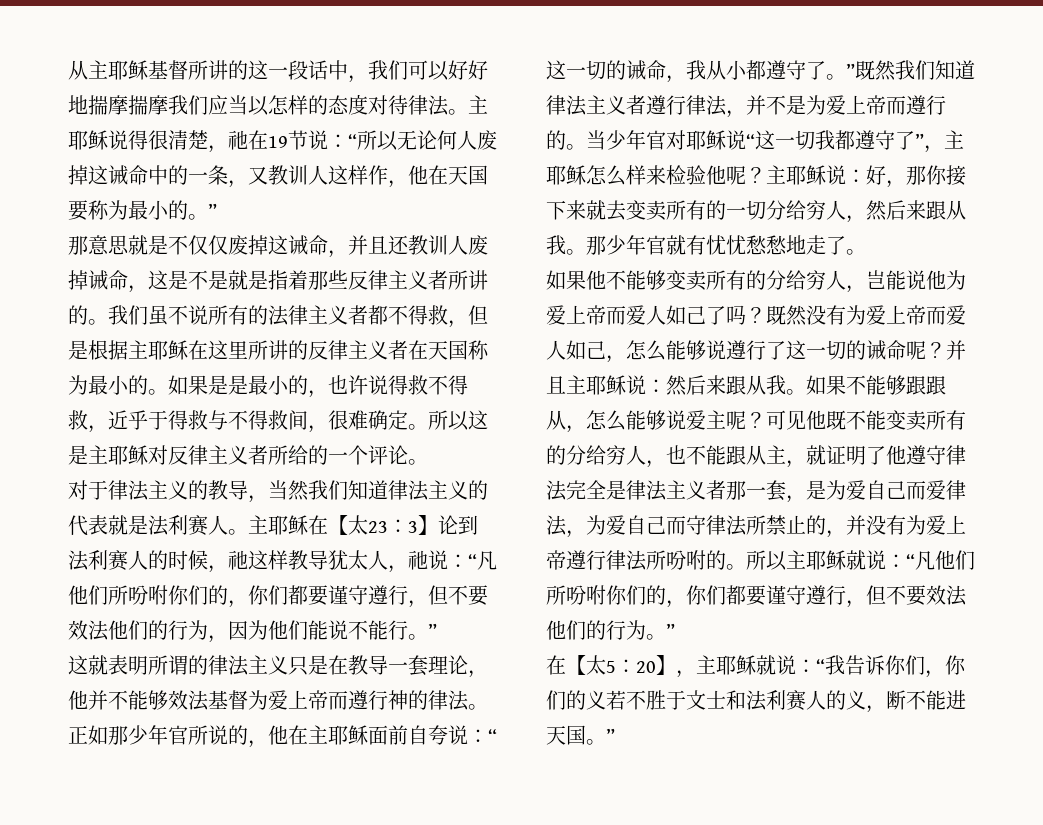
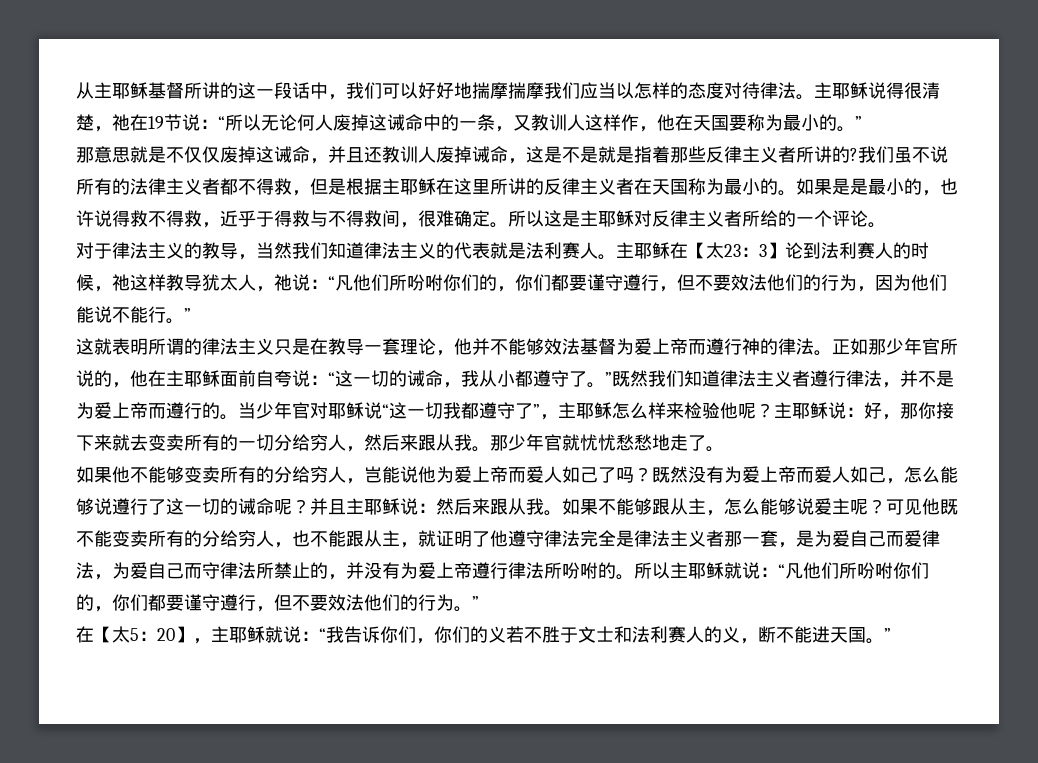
- 那意思就是不仅仅废掉这诫命，并且还教训人废掉诫命，这是不是就是指着那些反律主义者所讲的。
+ 那意思就是不仅仅废掉这诫命，并且还教训人废掉诫命，这是不是就是指着那些反律主义者所讲的?
- 那少年官就有忧忧愁愁地走了。
+ 那少年官就忧忧愁愁地走了。
- 如果不能够跟跟从，怎么能够说爱主呢？
+ 如果不能够跟从主，怎么能够说爱主呢？

